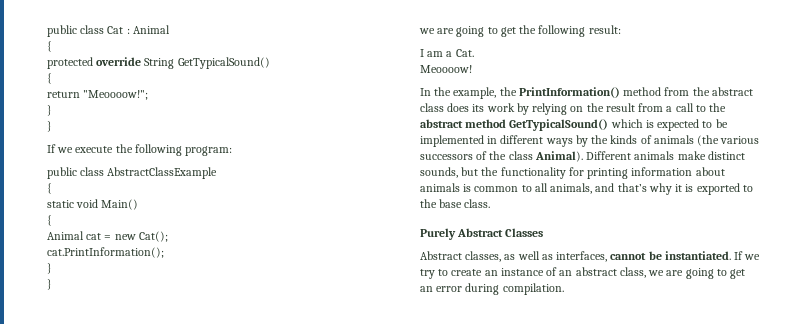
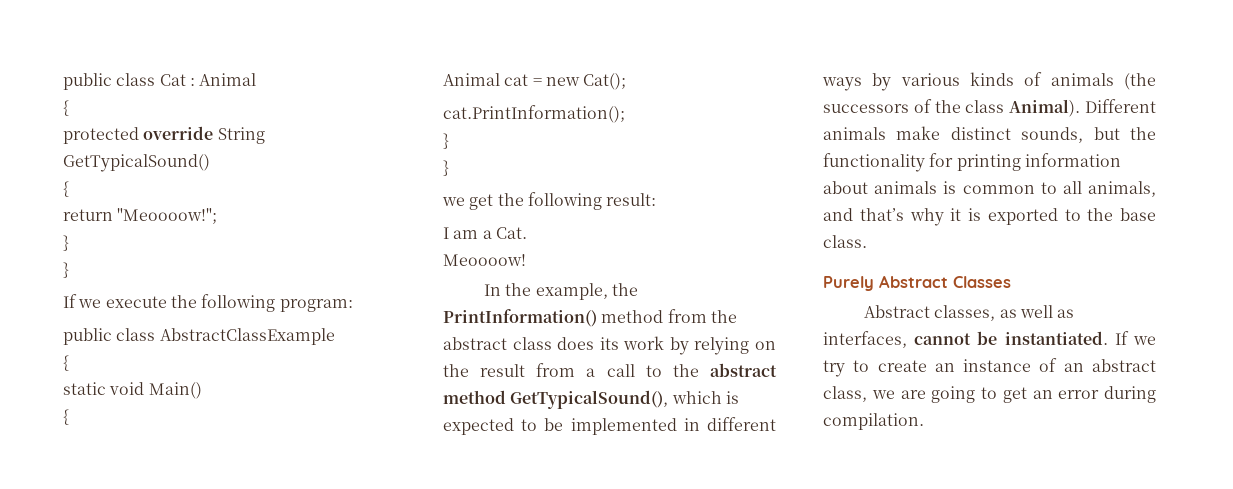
- we are going to get the following result:
+ we get the following result:
- In the example, the PrintInformation() method from the abstract class does its work by relying on the result from a call to the abstract method GetTypicalSound() which is expected to be implemented in different ways by the kinds of animals (the various successors of the class Animal).
+ In the example, the PrintInformation() method from the abstract class does its work by relying on the result from a call to the abstract method GetTypicalSound(), which is expected to be implemented in different ways by various kinds of animals (the successors of the class Animal).

